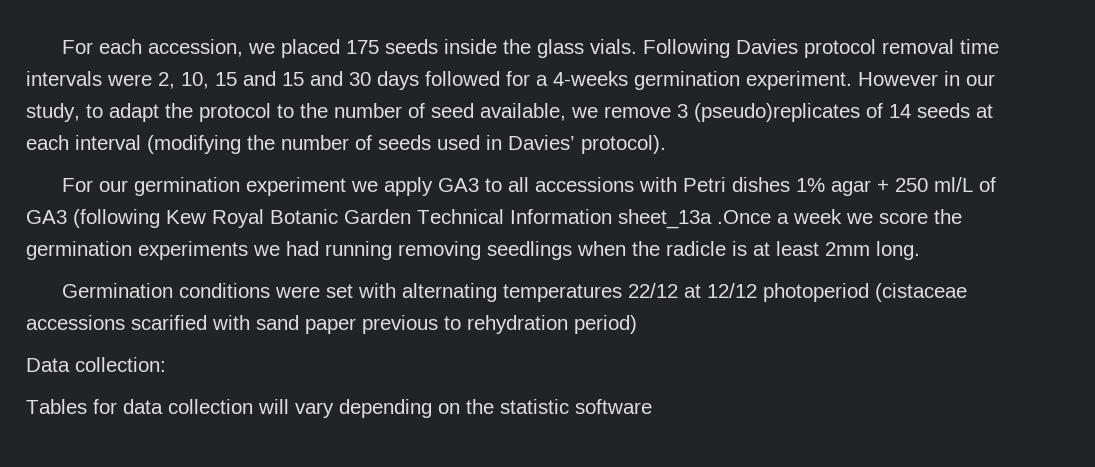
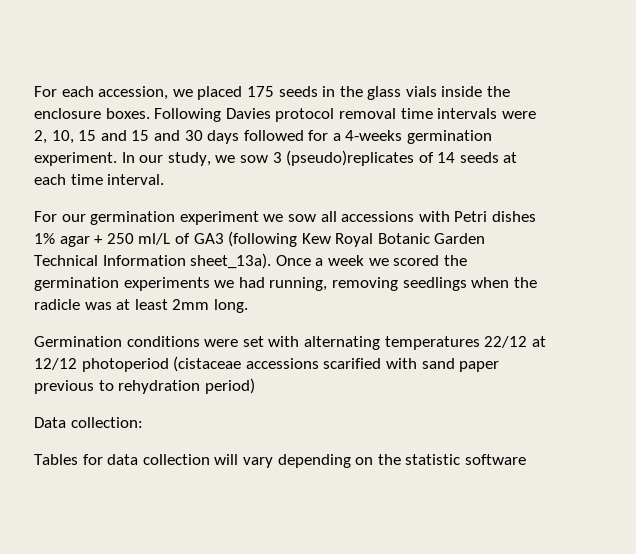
- For each accession, we placed 175 seeds inside the glass vials.
+ For each accession, we placed 175 seeds in the glass vials inside the enclosure boxes.
- However in our study, to adapt the protocol to the number of seed available, we remove 3 (pseudo)replicates of 14 seeds at each interval (modifying the number of seeds used in Davies’ protocol).
+ In our study, we sow 3 (pseudo)replicates of 14 seeds at each time interval.
- For our germination experiment we apply GA3 to all accessions with Petri dishes 1% agar + 250 ml/L of GA3 (following Kew Royal Botanic Garden Technical Information sheet_13a .Once a week we score the germination experiments we had running removing seedlings when the radicle is at least 2mm long.
+ For our germination experiment we sow all accessions with Petri dishes 1% agar + 250 ml/L of GA3 (following Kew Royal Botanic Garden Technical Information sheet_13a). Once a week we scored the germination experiments we had running, removing seedlings when the radicle was at least 2mm long.

